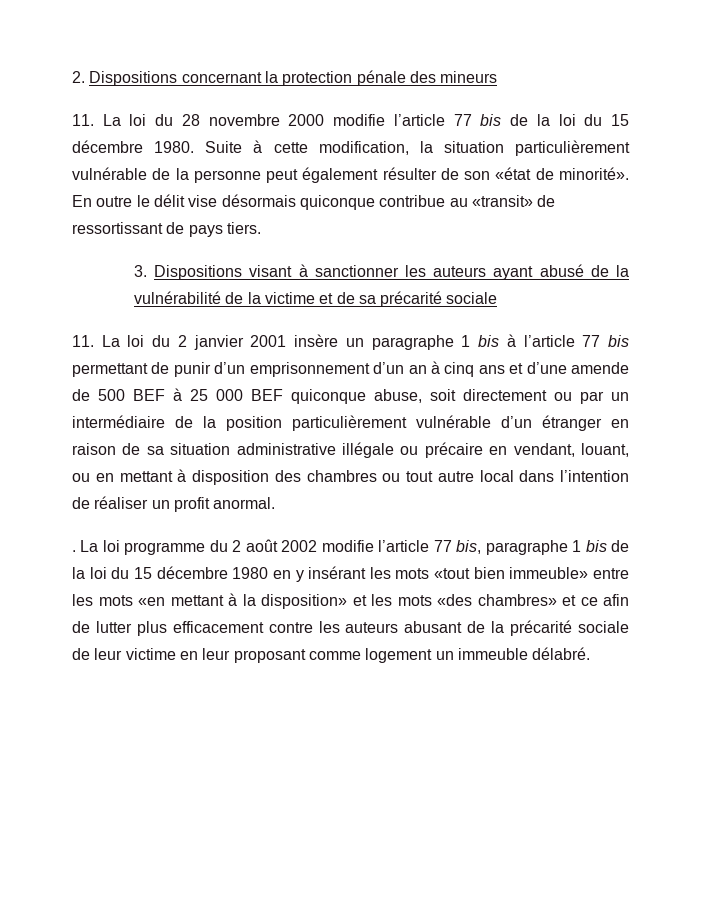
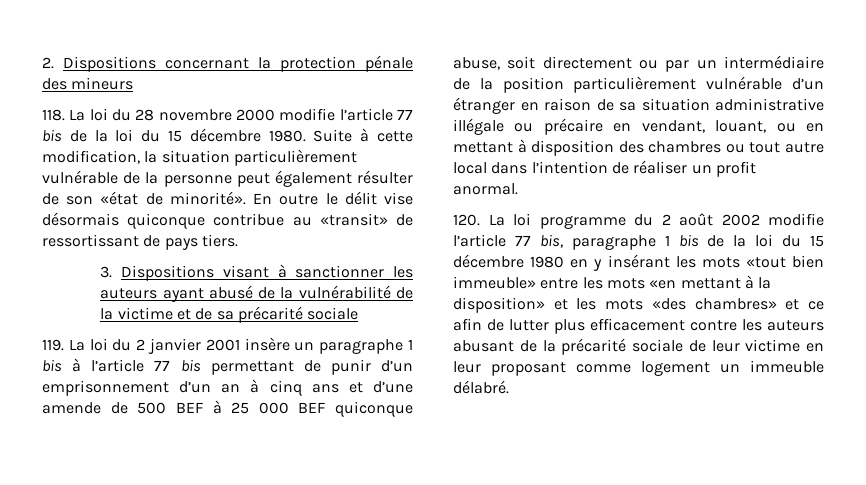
- 11. La loi du 28 novembre 2000 modifie l’article 77 bis de la loi du 15 décembre 1980.
+ 118. La loi du 28 novembre 2000 modifie l’article 77 bis de la loi du 15 décembre 1980.
- 11. La loi du 2 janvier 2001 insère un paragraphe 1 bis à l’article 77 bis permettant de punir d’un emprisonnement d’un an à cinq ans et d’une amende de 500 BEF à 25 000 BEF quiconque abuse, soit directement ou par un intermédiaire de la position particulièrement vulnérable d’un étranger en raison de sa situation administrative illégale ou précaire en vendant, louant, ou en mettant à disposition des chambres ou tout autre local dans l’intention de réaliser un profit anormal.
+ 119. La loi du 2 janvier 2001 insère un paragraphe 1 bis à l’article 77 bis permettant de punir d’un emprisonnement d’un an à cinq ans et d’une amende de 500 BEF à 25 000 BEF quiconque abuse, soit directement ou par un intermédiaire de la position particulièrement vulnérable d’un étranger en raison de sa situation administrative illégale ou précaire en vendant, louant, ou en mettant à disposition des chambres ou tout autre local dans l’intention de réaliser un profit anormal.
- . La loi programme du 2 août 2002 modifie l’article 77 bis, paragraphe 1 bis de la loi du 15 décembre 1980 en y insérant les mots «tout bien immeuble» entre les mots «en mettant à la disposition» et les mots «des chambres» et ce afin de lutter plus efficacement contre les auteurs abusant de la précarité sociale de leur victime en leur proposant comme logement un immeuble délabré.
+ 120. La loi programme du 2 août 2002 modifie l’article 77 bis, paragraphe 1 bis de la loi du 15 décembre 1980 en y insérant les mots «tout bien immeuble» entre les mots «en mettant à la disposition» et les mots «des chambres» et ce afin de lutter plus efficacement contre les auteurs abusant de la précarité sociale de leur victime en leur proposant comme logement un immeuble délabré.

